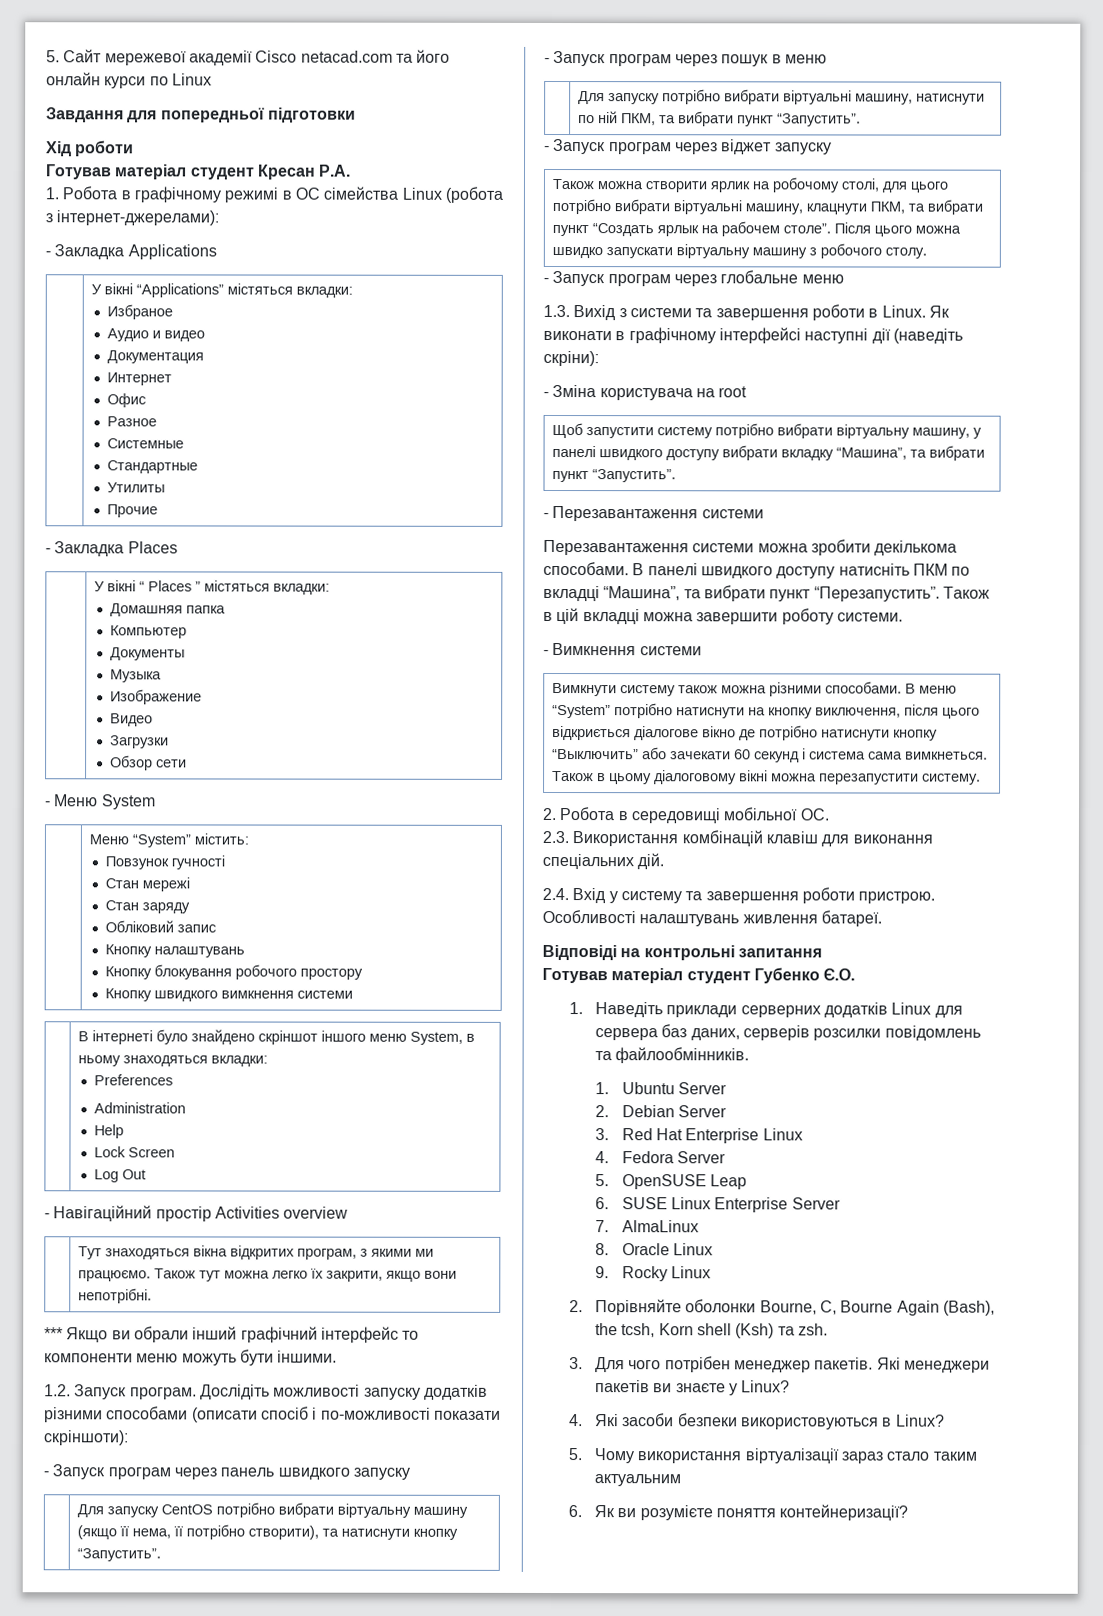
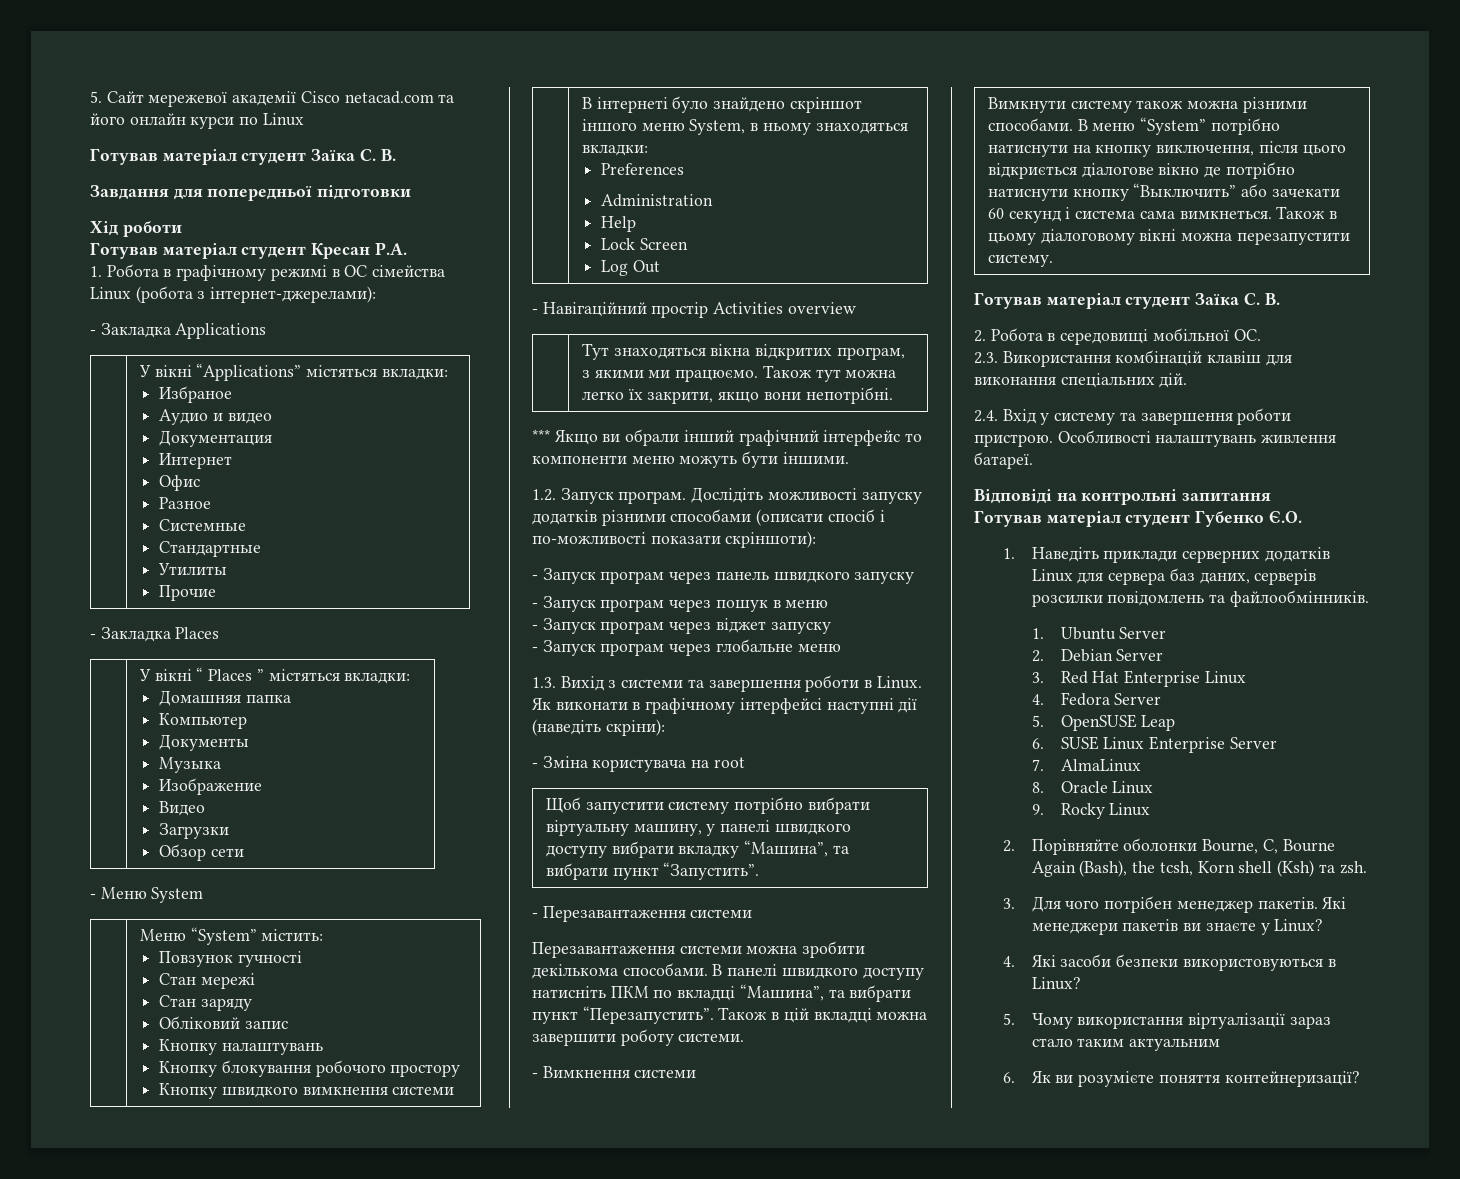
  5. Сайт мережевої академії Cisco netacad.com та його онлайн курси по Linux
+ Готував матеріал студент Заїка С. В.
- | Для запуску CentOS потрібно вибрати віртуальну машину (якщо її нема, її потрібно створити), та натиснути кнопку “Запустить”.
- | Для запуску потрібно вибрати віртуальні машину, натиснути по ній ПКМ, та вибрати пункт “Запустить”.
- Також можна створити ярлик на робочому столі, для цього потрібно вибрати віртуальні машину, клацнути ПКМ, та вибрати пункт “Создать ярлык на рабочем столе”. Після цього можна швидко запускати віртуальну машину з робочого столу.
  Вимкнути систему також можна різними способами. В меню “System” потрібно натиснути на кнопку виключення, після цього відкриється діалогове вікно де потрібно натиснути кнопку “Выключить” або зачекати 60 секунд і система сама вимкнеться. Також в цьому діалоговому вікні можна перезапустити систему.
+ Готував матеріал студент Заїка С. В.

